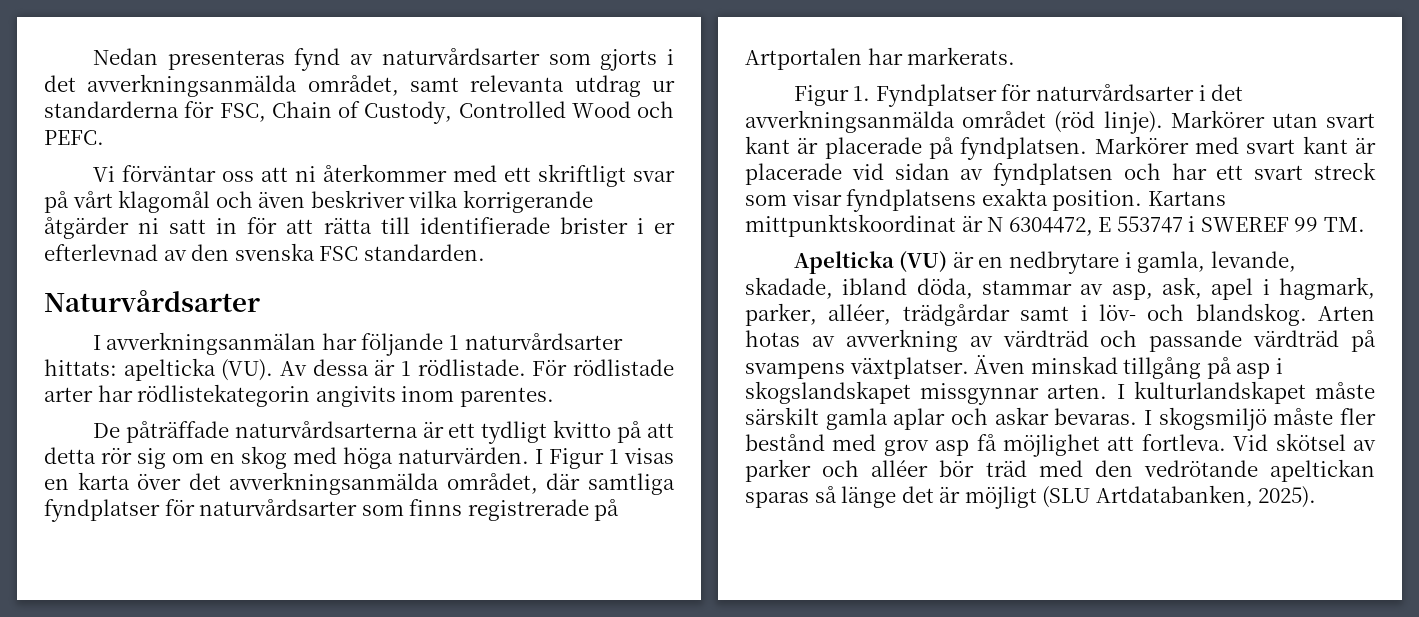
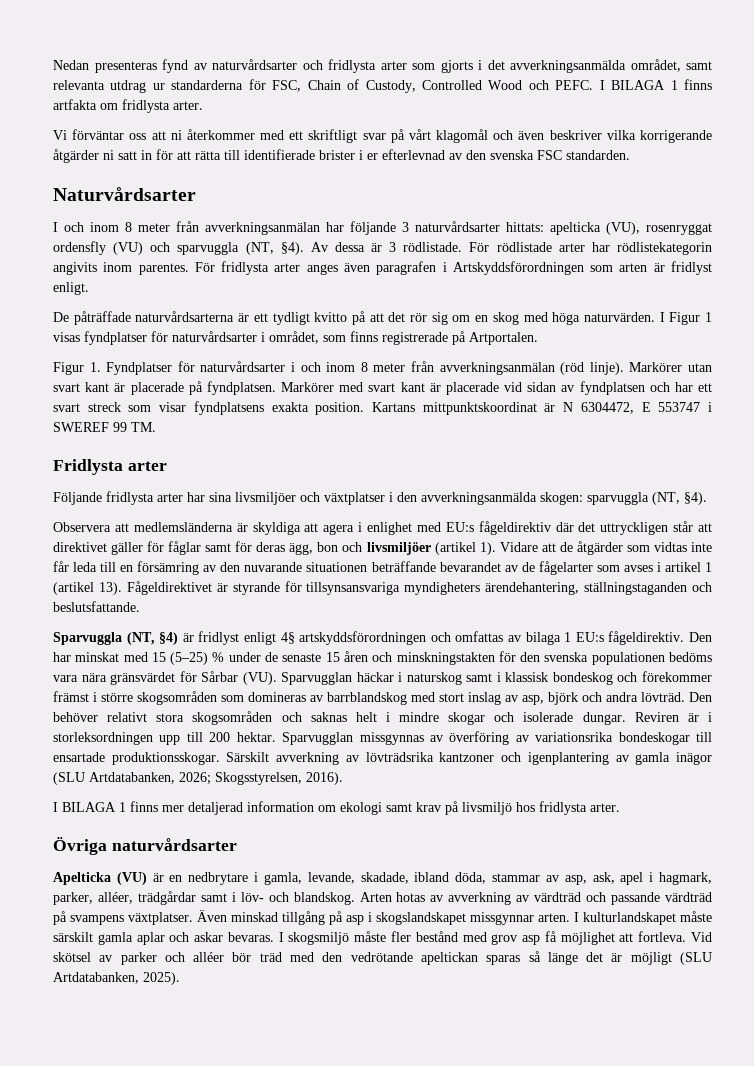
- Nedan presenteras fynd av naturvårdsarter som gjorts i det avverkningsanmälda området, samt relevanta utdrag ur standarderna för FSC, Chain of Custody, Controlled Wood och PEFC.
+ Nedan presenteras fynd av naturvårdsarter och fridlysta arter som gjorts i det avverkningsanmälda området, samt relevanta utdrag ur standarderna för FSC, Chain of Custody, Controlled Wood och PEFC. I BILAGA 1 finns artfakta om fridlysta arter.
- I avverkningsanmälan har följande 1 naturvårdsarter hittats: apelticka (VU). Av dessa är 1 rödlistade.
+ I och inom 8 meter från avverkningsanmälan har följande 3 naturvårdsarter hittats: apelticka (VU), rosenryggat ordensfly (VU) och sparvuggla (NT, §4). Av dessa är 3 rödlistade.
+ För fridlysta arter anges även paragrafen i Artskyddsförordningen som arten är fridlyst enligt.
- De påträffade naturvårdsarterna är ett tydligt kvitto på att detta rör sig om en skog med höga naturvärden.
+ De påträffade naturvårdsarterna är ett tydligt kvitto på att det rör sig om en skog med höga naturvärden.
- I Figur 1 visas en karta över det avverkningsanmälda området, där samtliga fyndplatser för naturvårdsarter som finns registrerade på Artportalen har markerats.
+ I Figur 1 visas fyndplatser för naturvårdsarter i området, som finns registrerade på Artportalen.
- Figur 1. Fyndplatser för naturvårdsarter i det avverkningsanmälda området (röd linje).
+ Figur 1. Fyndplatser för naturvårdsarter i och inom 8 meter från avverkningsanmälan (röd linje).
+ Fridlysta arter
+ Följande fridlysta arter har sina livsmiljöer och växtplatser i den avverkningsanmälda skogen: sparvuggla (NT, §4).
+ Observera att medlemsländerna är skyldiga att agera i enlighet med EU:s fågeldirektiv där det uttryckligen står att direktivet gäller för fåglar samt för deras ägg, bon och livsmiljöer (artikel 1). Vidare att de åtgärder som vidtas inte får leda till en försämring av den nuvarande situationen beträffande bevarandet av de fågelarter som avses i artikel 1 (artikel 13). Fågeldirektivet är styrande för tillsynsansvariga myndigheters ärendehantering, ställningstaganden och beslutsfattande.
+ Sparvuggla (NT, §4) är fridlyst enligt 4§ artskyddsförordningen och omfattas av bilaga 1 EU:s fågeldirektiv. Den har minskat med 15 (5–25) % under de senaste 15 åren och minskningstakten för den svenska populationen bedöms vara nära gränsvärdet för Sårbar (VU). Sparvugglan häckar i naturskog samt i klassisk bondeskog och förekommer främst i större skogsområden som domineras av barrblandskog med stort inslag av asp, björk och andra lövträd. Den behöver relativt stora skogsområden och saknas helt i mindre skogar och isolerade dungar. Reviren är i storleksordningen upp till 200 hektar. Sparvugglan missgynnas av överföring av variationsrika bondeskogar till ensartade produktionsskogar. Särskilt avverkning av lövträdsrika kantzoner och igenplantering av gamla inägor (SLU Artdatabanken, 2026; Skogsstyrelsen, 2016).
+ I BILAGA 1 finns mer detaljerad information om ekologi samt krav på livsmiljö hos fridlysta arter.
+ Övriga naturvårdsarter

